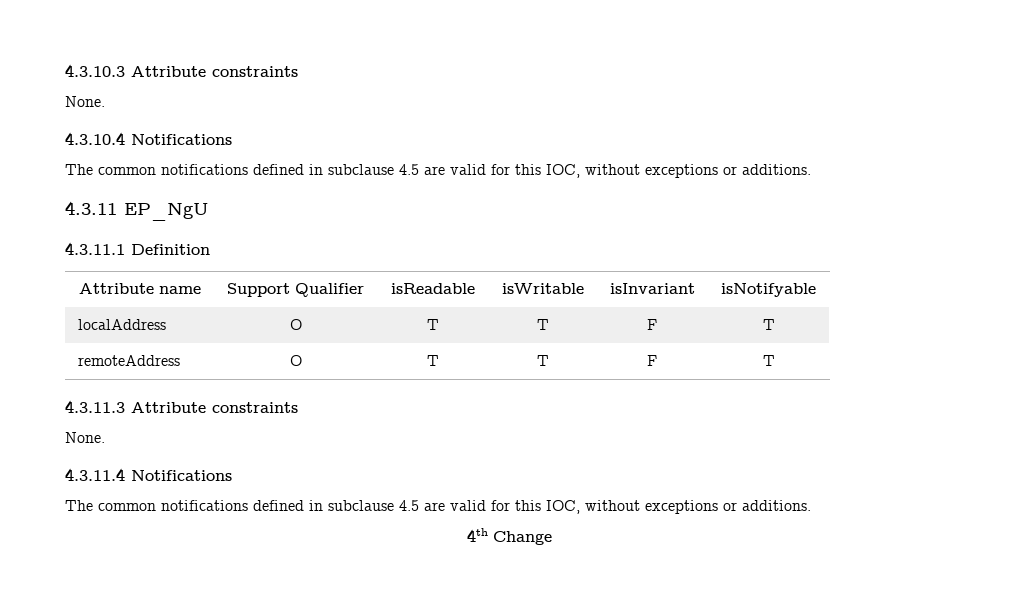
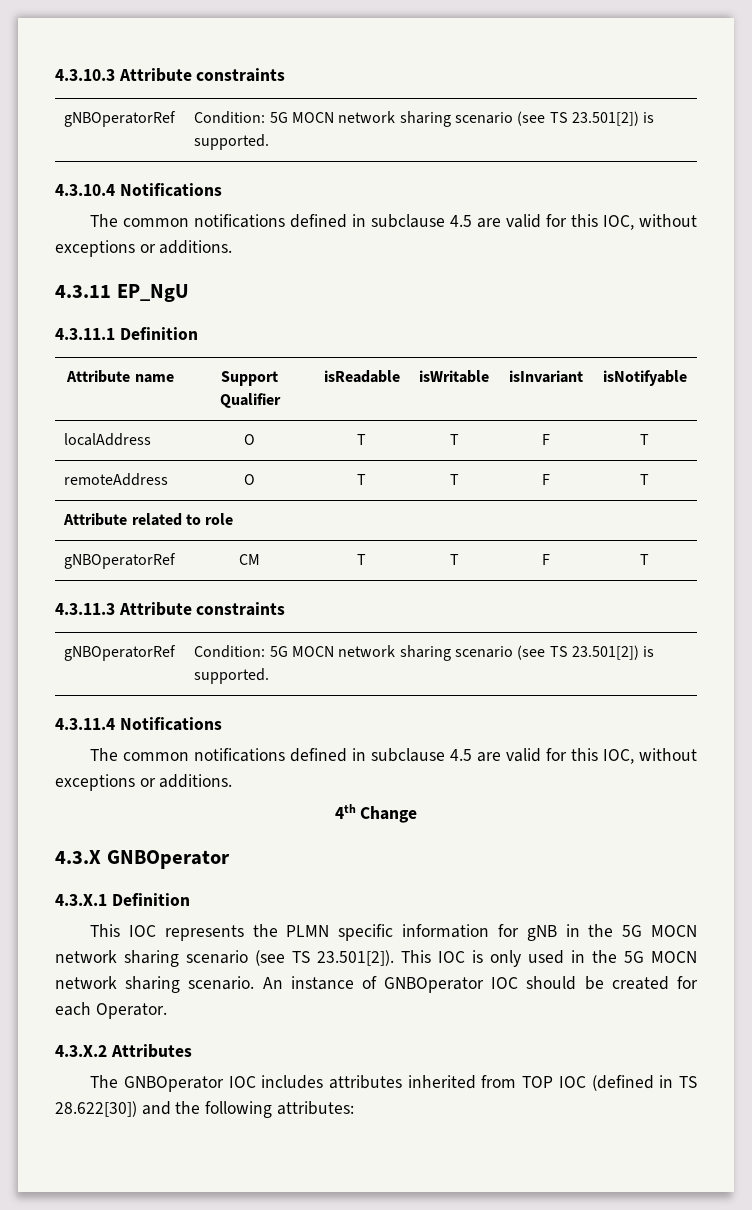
  4.3.10.3 Attribute constraints
- None.
+ gNBOperatorRef | Condition: 5G MOCN network sharing scenario (see TS 23.501[2]) is supported.
+ Attribute related to role
+ gNBOperatorRef | CM | T | T | F | T
  4.3.11.3 Attribute constraints
- None.
+ gNBOperatorRef | Condition: 5G MOCN network sharing scenario (see TS 23.501[2]) is supported.
+ 4.3.X GNBOperator
+ 4.3.X.1 Definition
+ This IOC represents the PLMN specific information for gNB in the 5G MOCN network sharing scenario (see TS 23.501[2]). This IOC is only used in the 5G MOCN network sharing scenario. An instance of GNBOperator IOC should be created for each Operator.
+ 4.3.X.2 Attributes
+ The GNBOperator IOC includes attributes inherited from TOP IOC (defined in TS 28.622[30]) and the following attributes:

